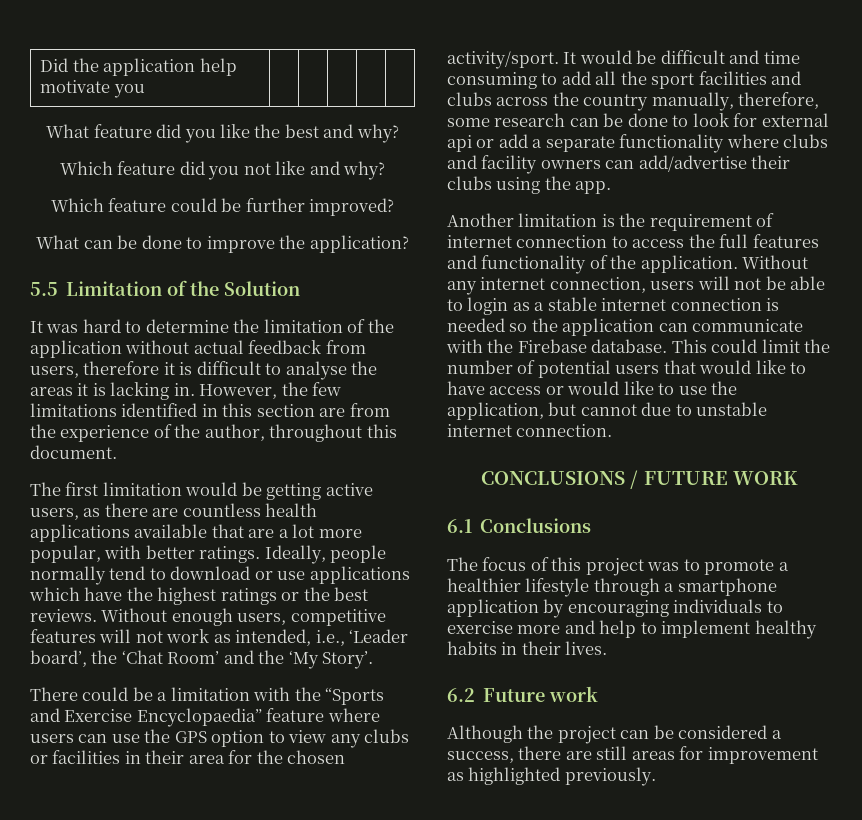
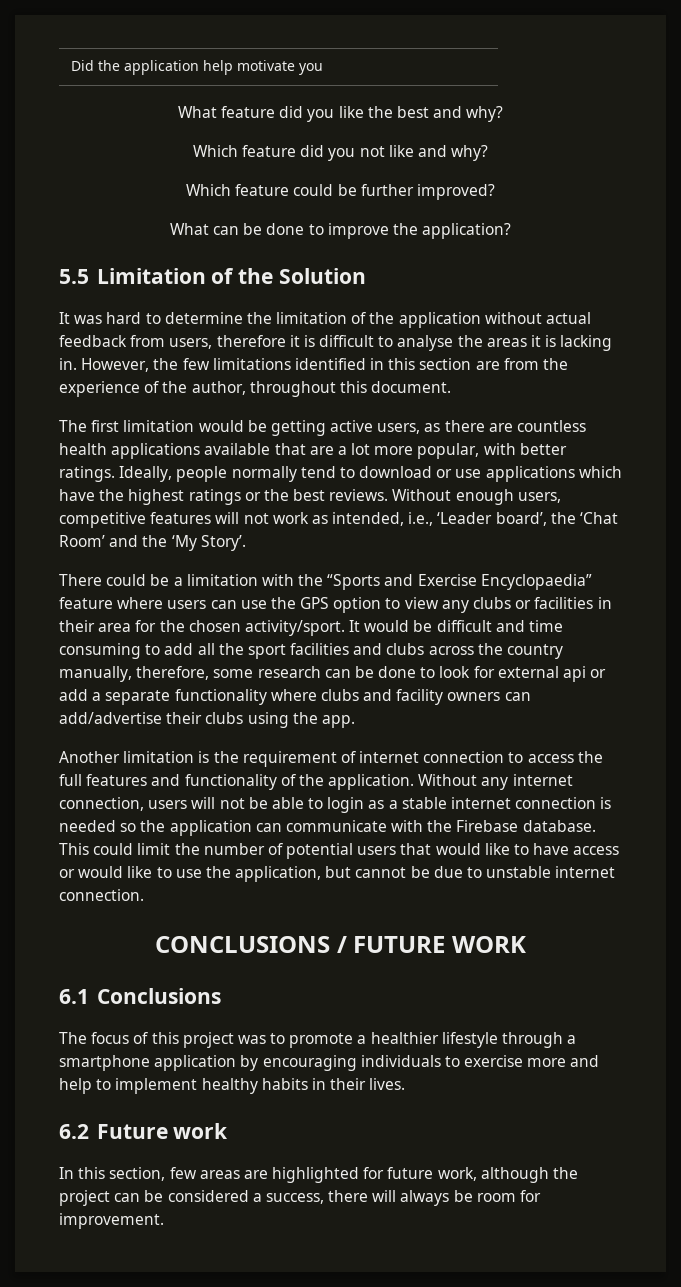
- This could limit the number of potential users that would like to have access or would like to use the application, but cannot due to unstable internet connection.
+ This could limit the number of potential users that would like to have access or would like to use the application, but cannot be due to unstable internet connection.
- Although the project can be considered a success, there are still areas for improvement as highlighted previously.
+ In this section, few areas are highlighted for future work, although the project can be considered a success, there will always be room for improvement.

